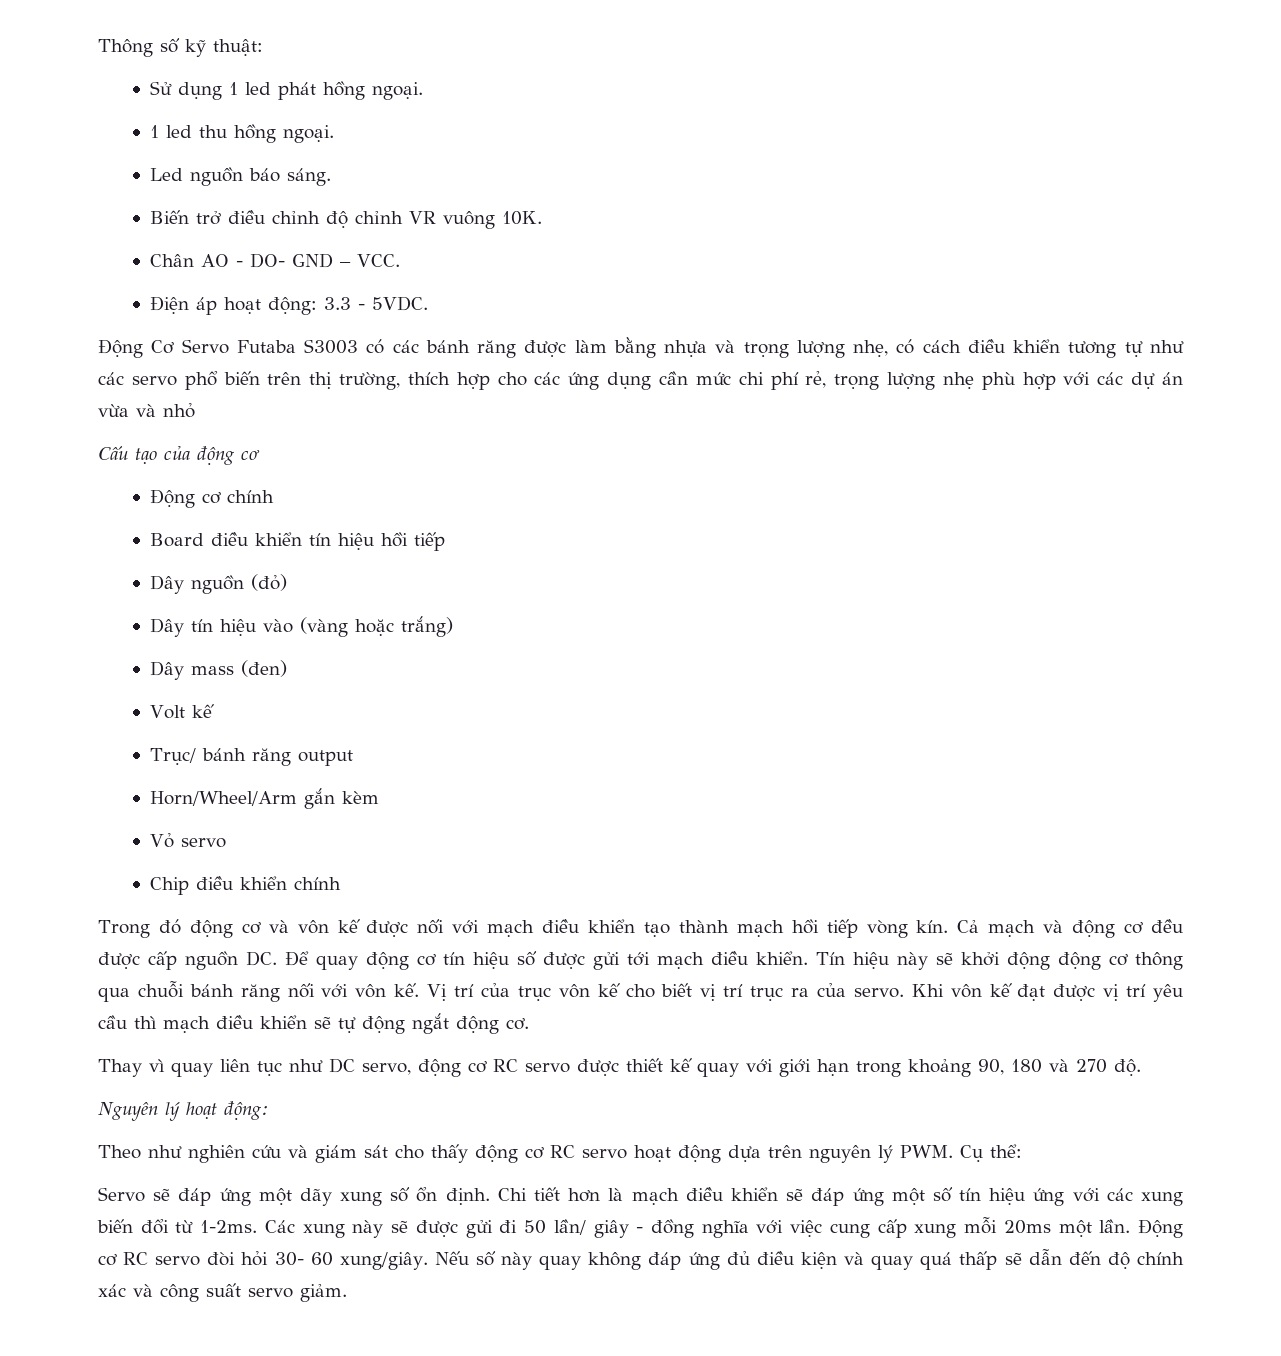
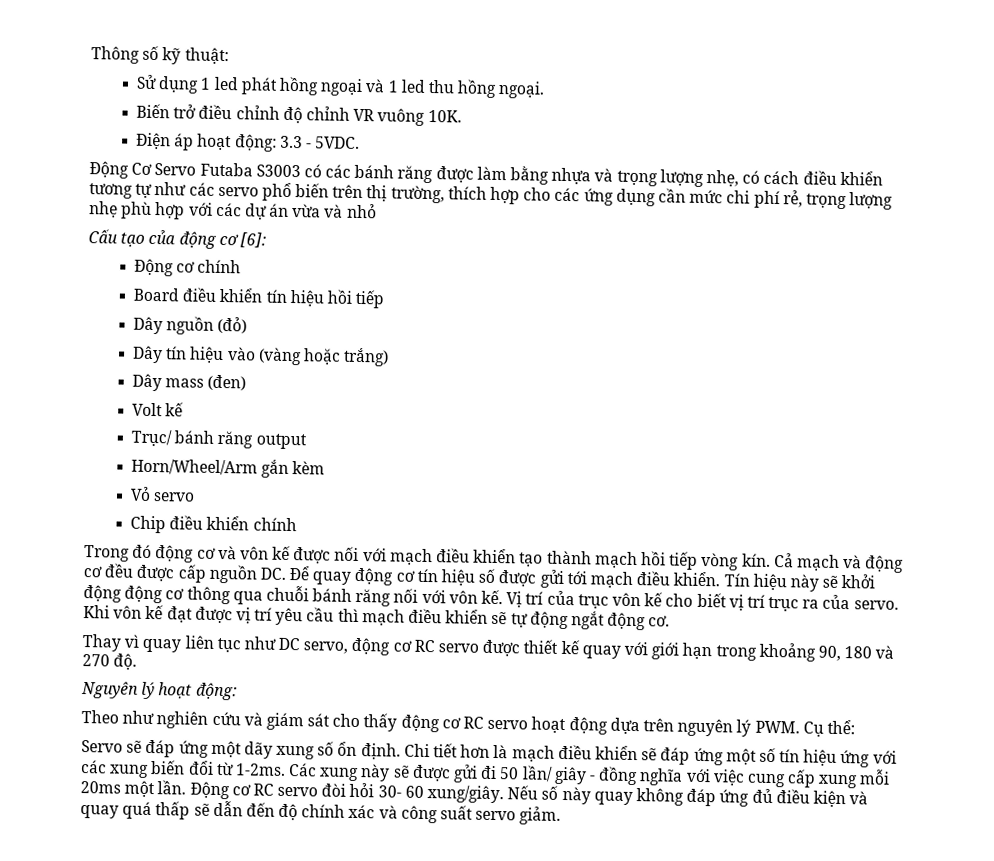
- Sử dụng 1 led phát hồng ngoại.
- 1 led thu hồng ngoại.
+ Sử dụng 1 led phát hồng ngoại và 1 led thu hồng ngoại.
- Led nguồn báo sáng.
- Chân AO - DO- GND – VCC.
- Cấu tạo của động cơ
+ Cấu tạo của động cơ [6]:

